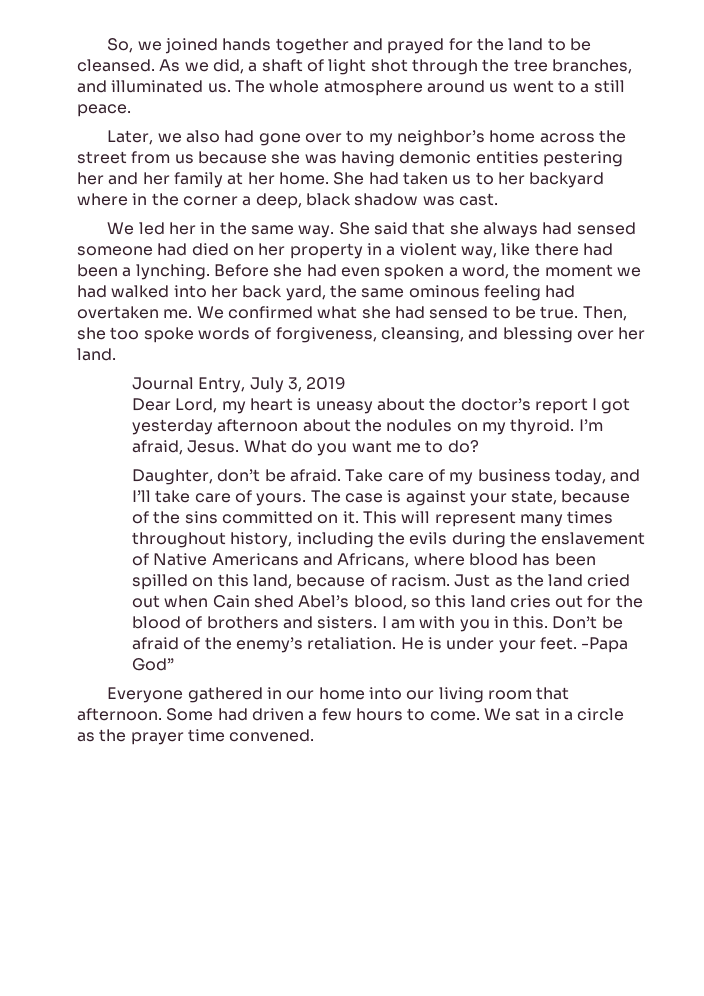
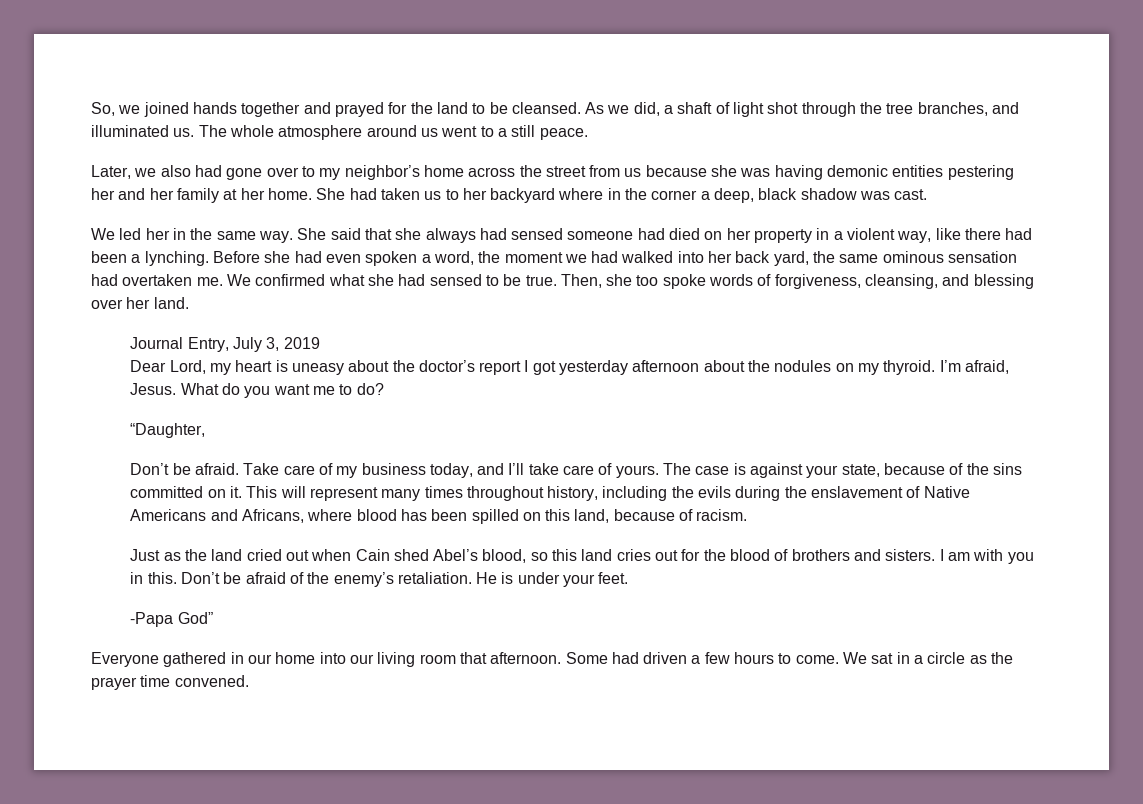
- Before she had even spoken a word, the moment we had walked into her back yard, the same ominous feeling had overtaken me.
+ Before she had even spoken a word, the moment we had walked into her back yard, the same ominous sensation had overtaken me.
- Daughter, don’t be afraid.
+ “Daughter,
+ Don’t be afraid.
- This will represent many times throughout history, including the evils during the enslavement of Native Americans and Africans, where blood has been spilled on this land, because of racism. Just as the land cried out when Cain shed Abel’s blood, so this land cries out for the blood of brothers and sisters.
+ This will represent many times throughout history, including the evils during the enslavement of Native Americans and Africans, where blood has been spilled on this land, because of racism.
+ Just as the land cried out when Cain shed Abel’s blood, so this land cries out for the blood of brothers and sisters.
- He is under your feet. -Papa God”
+ He is under your feet.
+ -Papa God”

